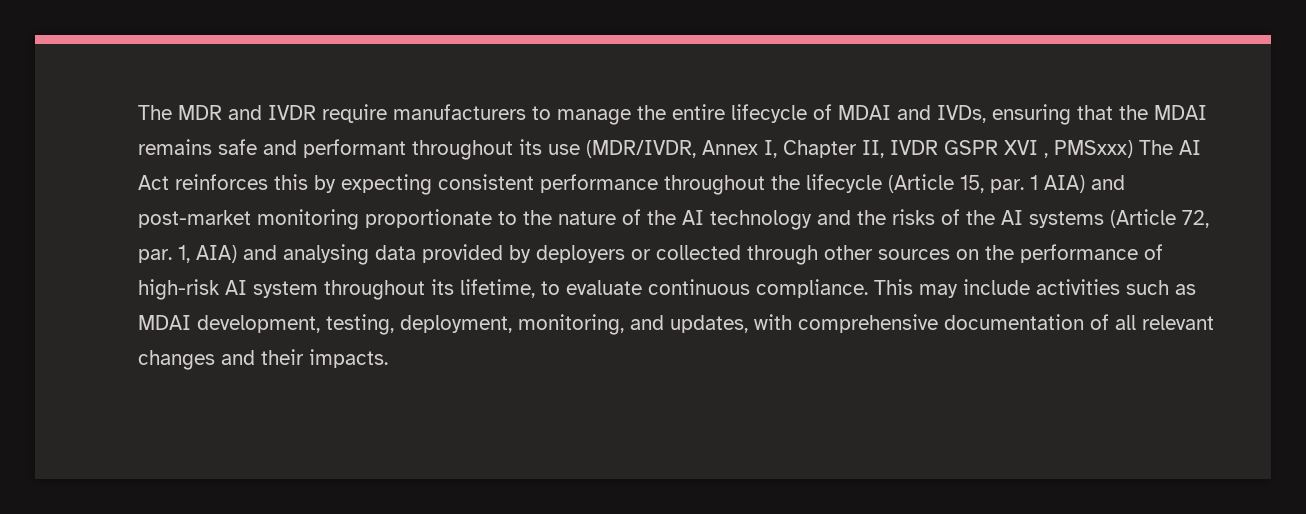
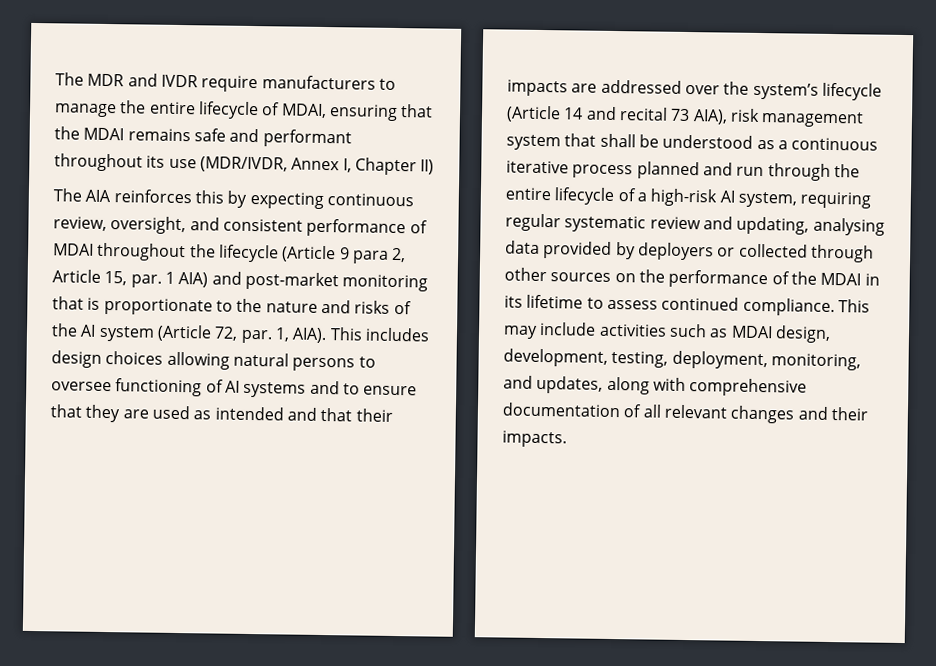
- The MDR and IVDR require manufacturers to manage the entire lifecycle of MDAI and IVDs, ensuring that the MDAI remains safe and performant throughout its use (MDR/IVDR, Annex I, Chapter II, IVDR GSPR XVI , PMSxxx) The AI Act reinforces this by expecting consistent performance throughout the lifecycle (Article 15, par.
+ The MDR and IVDR require manufacturers to manage the entire lifecycle of MDAI, ensuring that the MDAI remains safe and performant throughout its use (MDR/IVDR, Annex I, Chapter II)
+ The AIA reinforces this by expecting continuous review, oversight, and consistent performance of MDAI throughout the lifecycle (Article 9 para 2, Article 15, par.
- 1 AIA) and post-market monitoring proportionate to the nature of the AI technology and the risks of the AI systems (Article 72, par.
+ 1 AIA) and post-market monitoring that is proportionate to the nature and risks of the AI system (Article 72, par.
- 1, AIA) and analysing data provided by deployers or collected through other sources on the performance of high-risk AI system throughout its lifetime, to evaluate continuous compliance.
+ 1, AIA). This includes design choices allowing natural persons to oversee functioning of AI systems and to ensure that they are used as intended and that their impacts are addressed over the system’s lifecycle (Article 14 and recital 73 AIA), risk management system that shall be understood as a continuous iterative process planned and run through the entire lifecycle of a high-risk AI system, requiring regular systematic review and updating, analysing data provided by deployers or collected through other sources on the performance of the MDAI in its lifetime to assess continued compliance.
- This may include activities such as MDAI development, testing, deployment, monitoring, and updates, with comprehensive documentation of all relevant changes and their impacts.
+ This may include activities such as MDAI design, development, testing, deployment, monitoring, and updates, along with comprehensive documentation of all relevant changes and their impacts.

